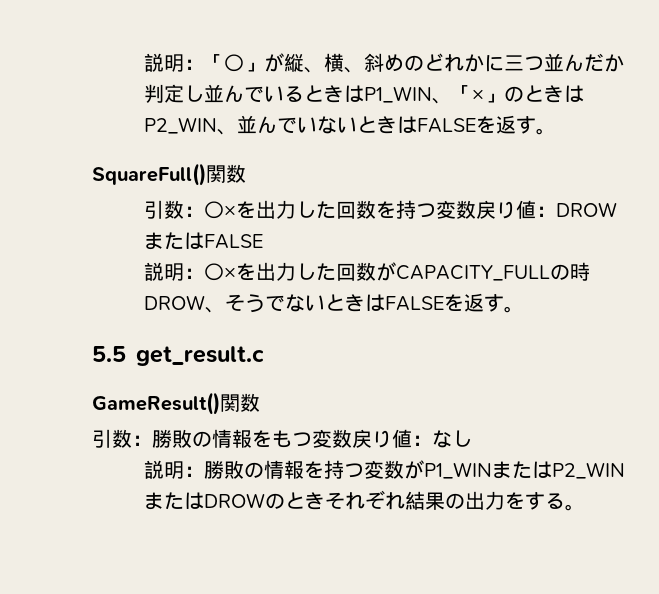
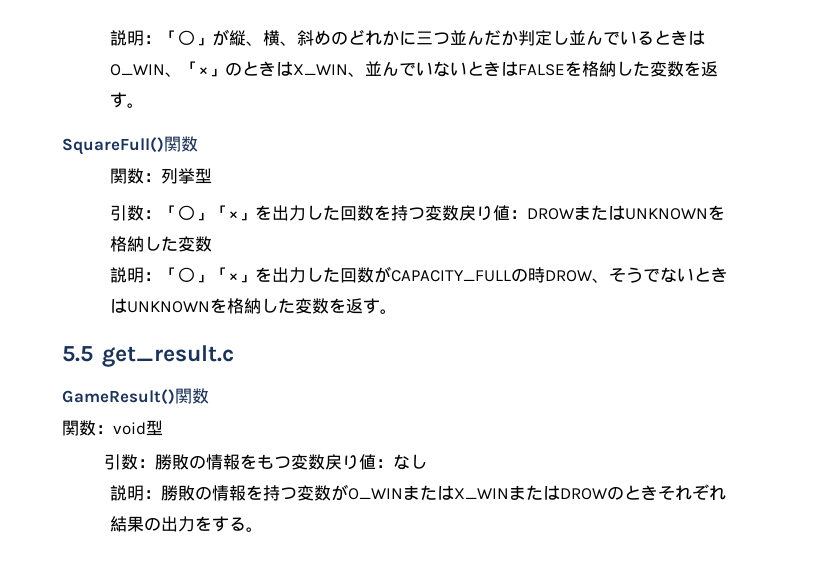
- 説明：「〇」が縦、横、斜めのどれかに三つ並んだか判定し並んでいるときはP1_WIN、「×」のときはP2_WIN、並んでいないときはFALSEを返す。
+ 説明：「〇」が縦、横、斜めのどれかに三つ並んだか判定し並んでいるときはO_WIN、「×」のときはX_WIN、並んでいないときはFALSEを格納した変数を返す。
- 引数：〇×を出力した回数を持つ変数戻り値：DROWまたはFALSE
- 説明：〇×を出力した回数がCAPACITY_FULLの時DROW、そうでないときはFALSEを返す。
+ 関数：列挙型
+ 引数：「〇」「×」を出力した回数を持つ変数戻り値：DROWまたはUNKNOWNを格納した変数
+ 説明：「〇」「×」を出力した回数がCAPACITY_FULLの時DROW、そうでないときはUNKNOWNを格納した変数を返す。
+ 関数：void型
- 説明：勝敗の情報を持つ変数がP1_WINまたはP2_WINまたはDROWのときそれぞれ結果の出力をする。
+ 説明：勝敗の情報を持つ変数がO_WINまたはX_WINまたはDROWのときそれぞれ結果の出力をする。

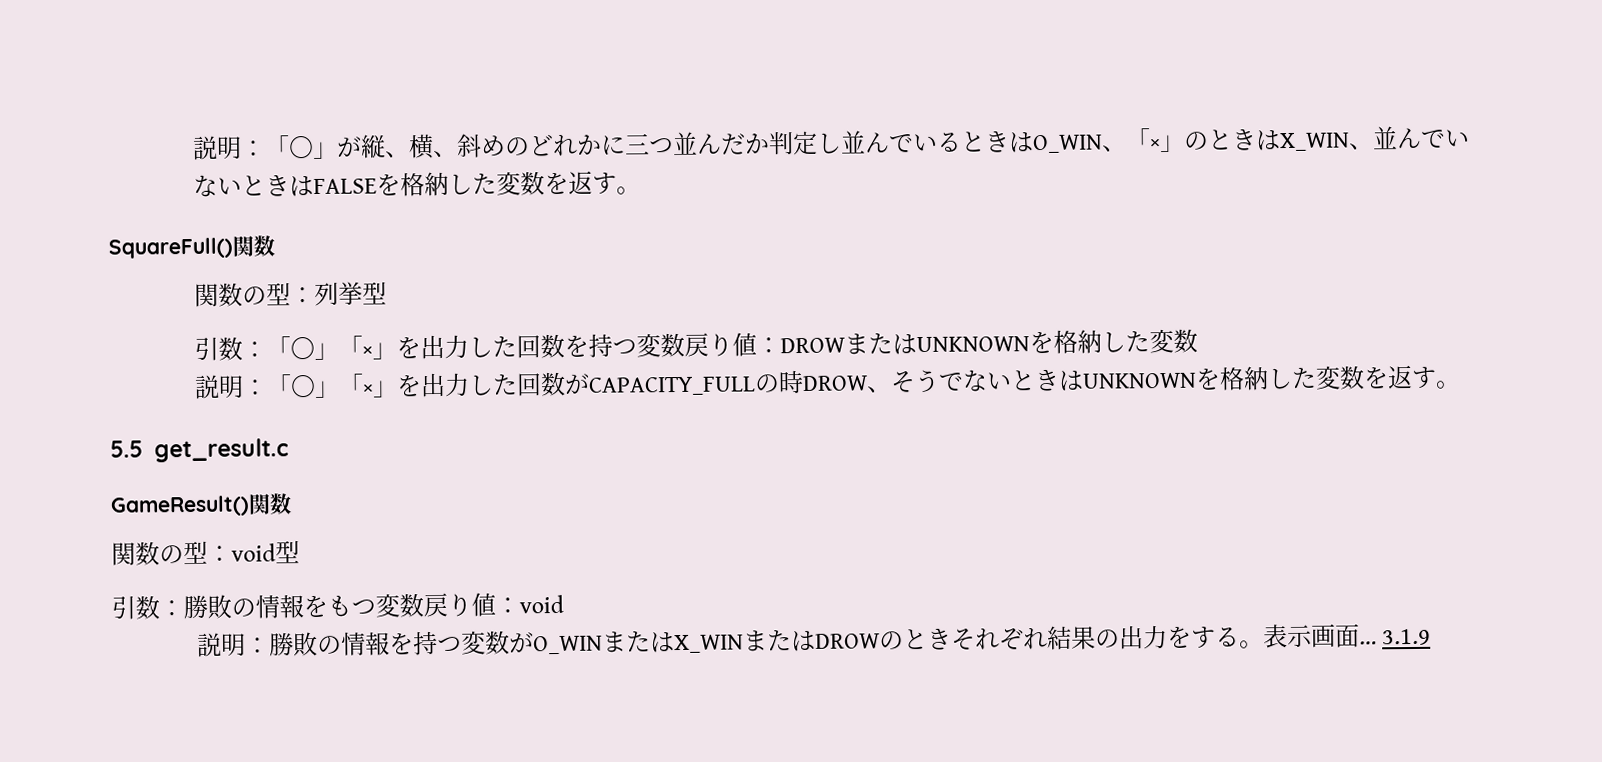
- 関数：列挙型
+ 関数の型：列挙型
- 関数：void型
+ 関数の型：void型
- 引数：勝敗の情報をもつ変数戻り値：なし
+ 引数：勝敗の情報をもつ変数戻り値：void
+ 表示画面… 3.1.9

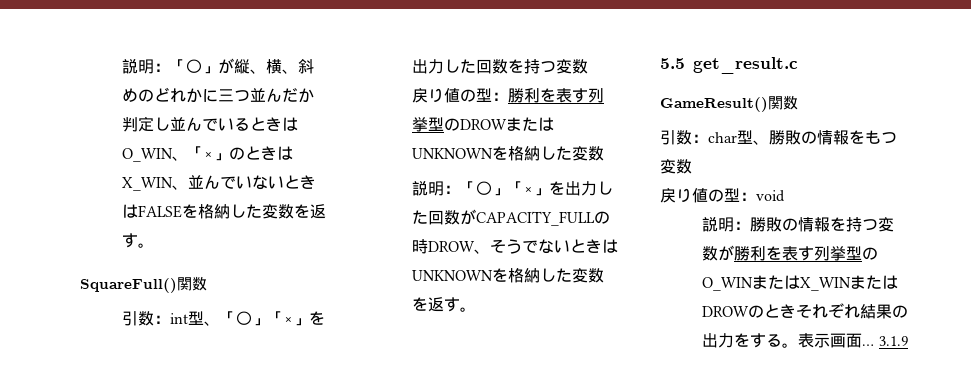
- 関数の型：列挙型
- 引数：「〇」「×」を出力した回数を持つ変数戻り値：DROWまたはUNKNOWNを格納した変数
+ 引数：int型、「〇」「×」を出力した回数を持つ変数
+ 戻り値の型：勝利を表す列挙型のDROWまたはUNKNOWNを格納した変数
- 関数の型：void型
- 引数：勝敗の情報をもつ変数戻り値：void
+ 引数：char型、勝敗の情報をもつ変数
+ 戻り値の型：void
- 説明：勝敗の情報を持つ変数がO_WINまたはX_WINまたはDROWのときそれぞれ結果の出力をする。
+ 説明：勝敗の情報を持つ変数が勝利を表す列挙型のO_WINまたはX_WINまたはDROWのときそれぞれ結果の出力をする。

